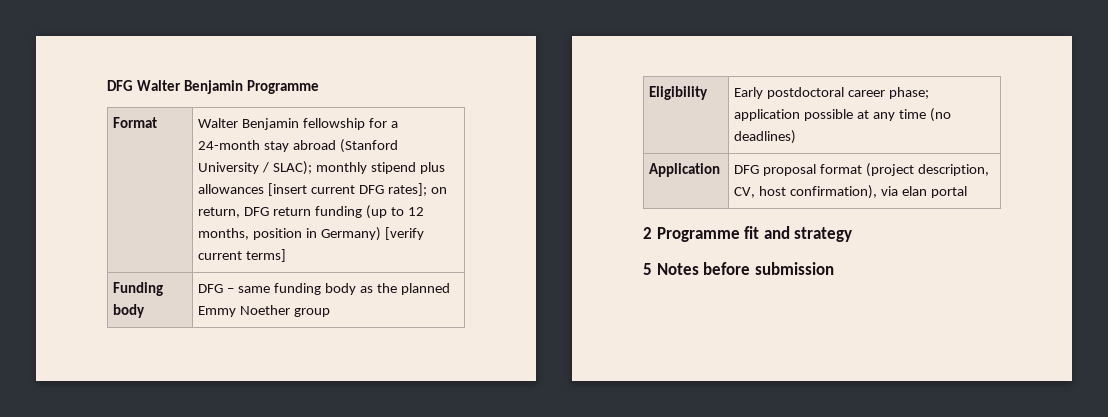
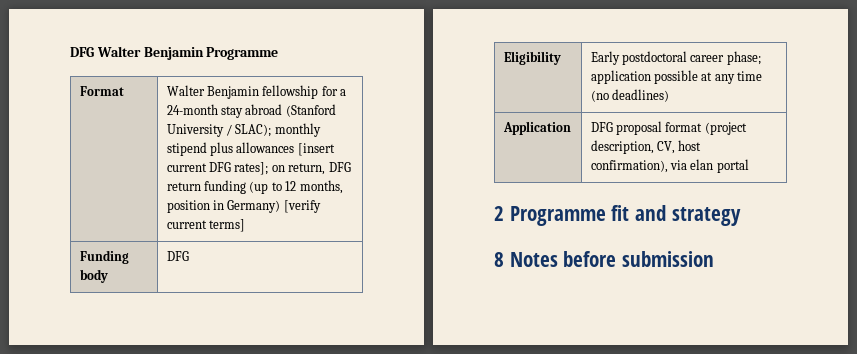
- Funding body | DFG – same funding body as the planned Emmy Noether group
+ Funding body | DFG
- 5 Notes before submission
+ 8 Notes before submission

